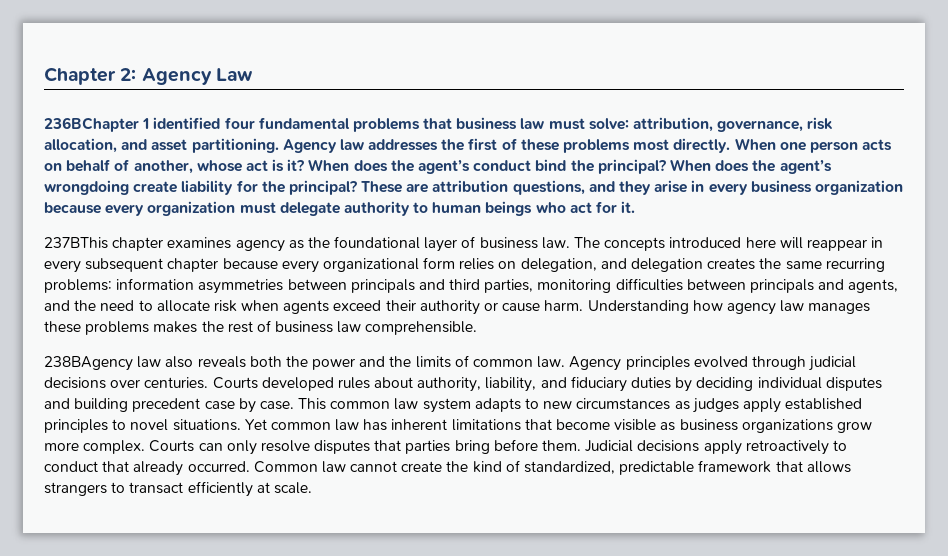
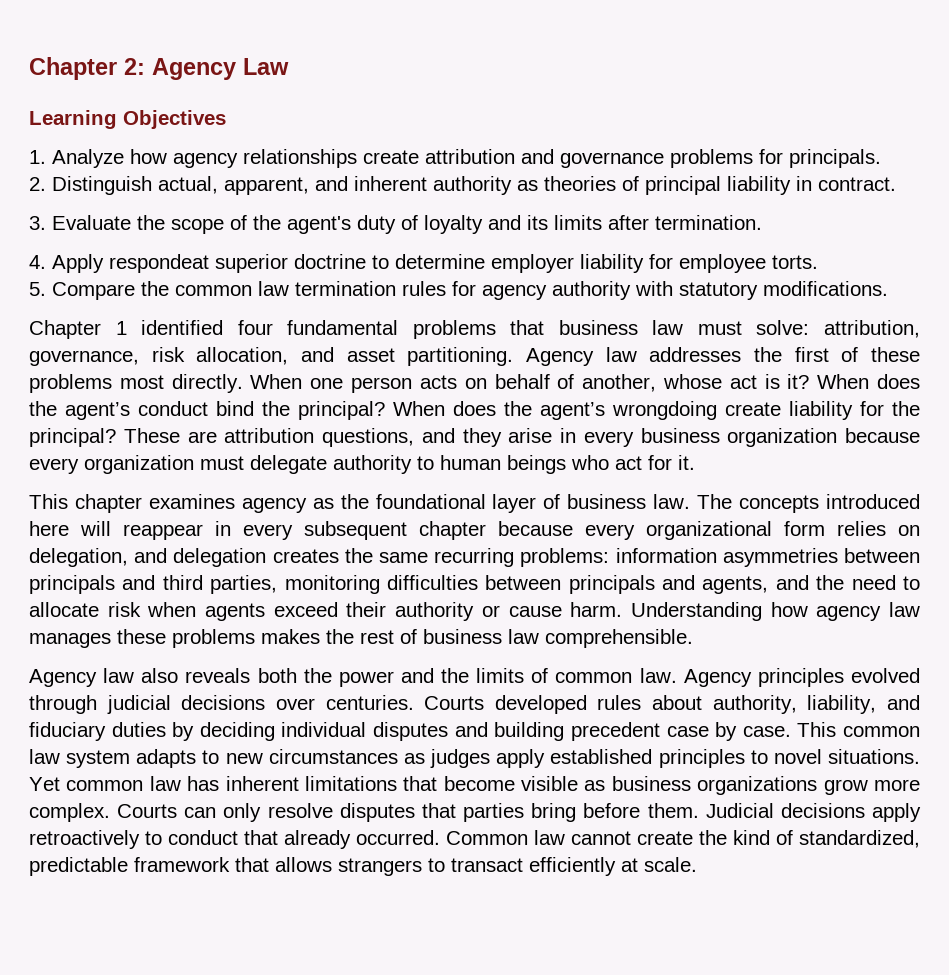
- 236BChapter 1 identified four fundamental problems that business law must solve: attribution, governance, risk allocation, and asset partitioning.
+ Learning Objectives
+ 1. Analyze how agency relationships create attribution and governance problems for principals.
+ 2. Distinguish actual, apparent, and inherent authority as theories of principal liability in contract.
+ 3. Evaluate the scope of the agent's duty of loyalty and its limits after termination.
+ 4. Apply respondeat superior doctrine to determine employer liability for employee torts.
+ 5. Compare the common law termination rules for agency authority with statutory modifications.
+ Chapter 1 identified four fundamental problems that business law must solve: attribution, governance, risk allocation, and asset partitioning.
- 237BThis chapter examines agency as the foundational layer of business law.
+ This chapter examines agency as the foundational layer of business law.
- 238BAgency law also reveals both the power and the limits of common law.
+ Agency law also reveals both the power and the limits of common law.

